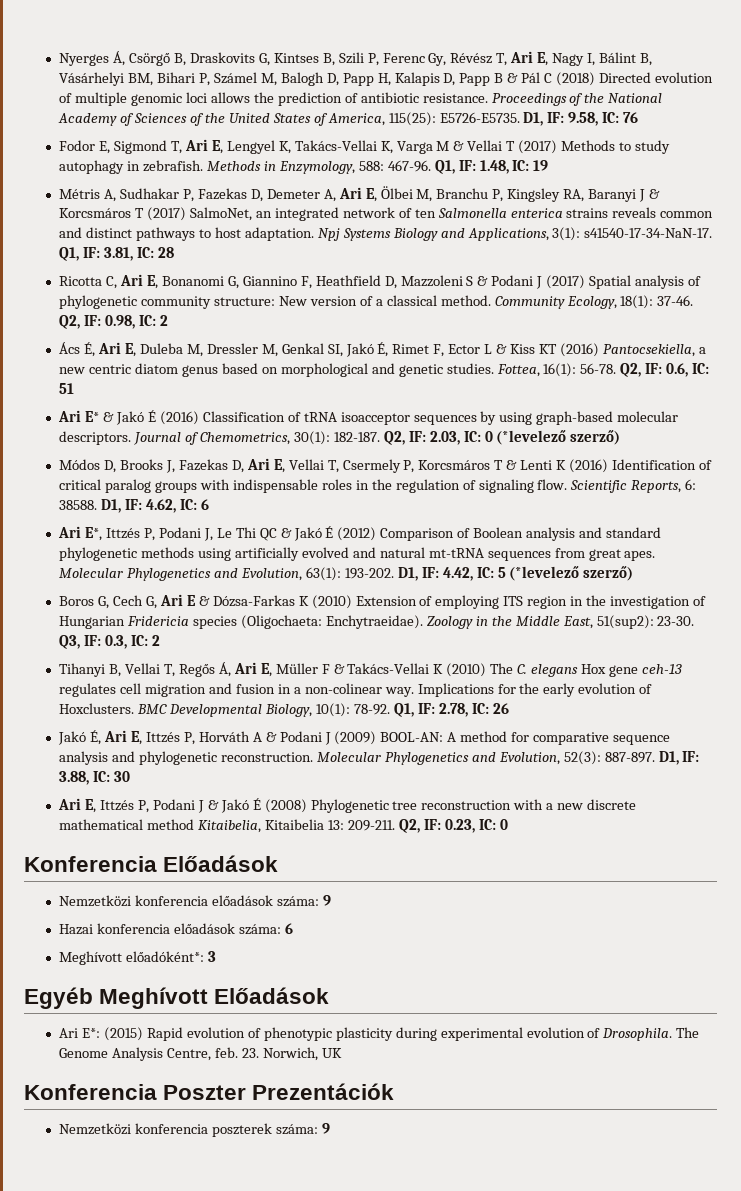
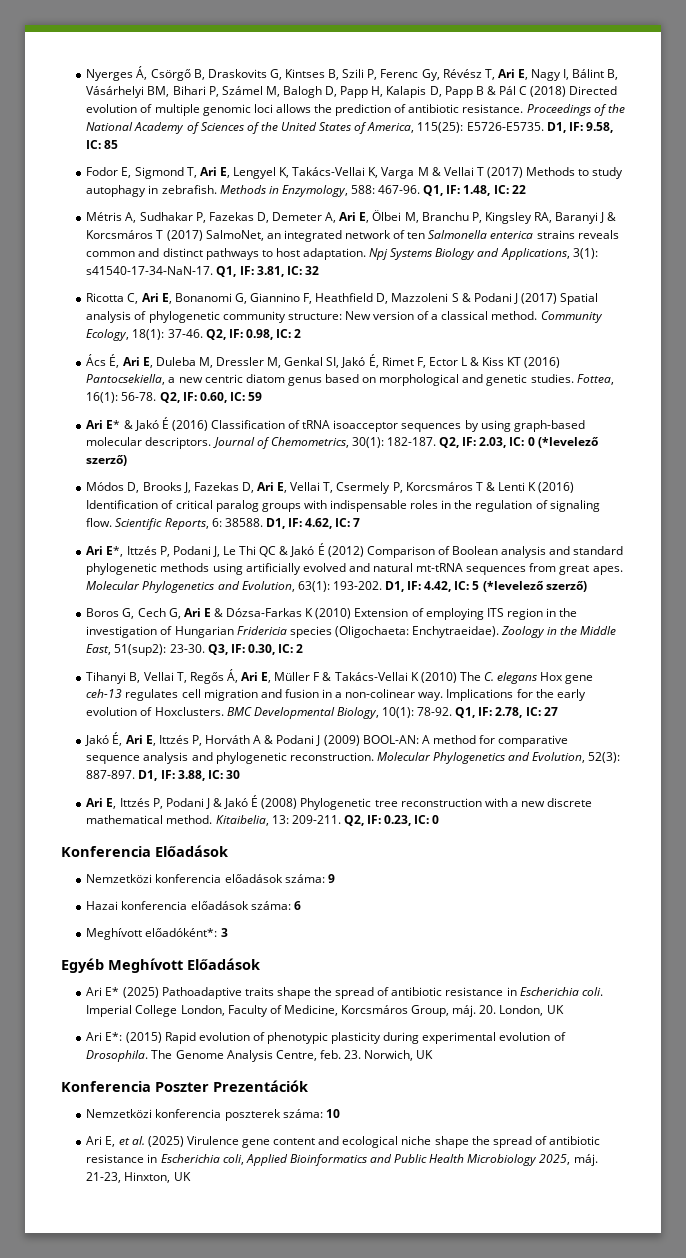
- D1, IF: 9.58, IC: 76
+ D1, IF: 9.58, IC: 85
- Q1, IF: 1.48, IC: 19
+ Q1, IF: 1.48, IC: 22
- Q1, IF: 3.81, IC: 28
+ Q1, IF: 3.81, IC: 32
- Q2, IF: 0.6, IC: 51
+ Q2, IF: 0.60, IC: 59
- D1, IF: 4.62, IC: 6
+ D1, IF: 4.62, IC: 7
- Q3, IF: 0.3, IC: 2
+ Q3, IF: 0.30, IC: 2
- Q1, IF: 2.78, IC: 26
+ Q1, IF: 2.78, IC: 27
- Ari E, Ittzés P, Podani J & Jakó É (2008) Phylogenetic tree reconstruction with a new discrete mathematical method Kitaibelia, Kitaibelia 13: 209-211.
+ Ari E, Ittzés P, Podani J & Jakó É (2008) Phylogenetic tree reconstruction with a new discrete mathematical method. Kitaibelia, 13: 209-211.
+ Ari E* (2025) Pathoadaptive traits shape the spread of antibiotic resistance in Escherichia coli. Imperial College London, Faculty of Medicine, Korcsmáros Group, máj. 20. London, UK
- Nemzetközi konferencia poszterek száma: 9
+ Nemzetközi konferencia poszterek száma: 10
+ Ari E, et al. (2025) Virulence gene content and ecological niche shape the spread of antibiotic resistance in Escherichia coli, Applied Bioinformatics and Public Health Microbiology 2025, máj. 21-23, Hinxton, UK

